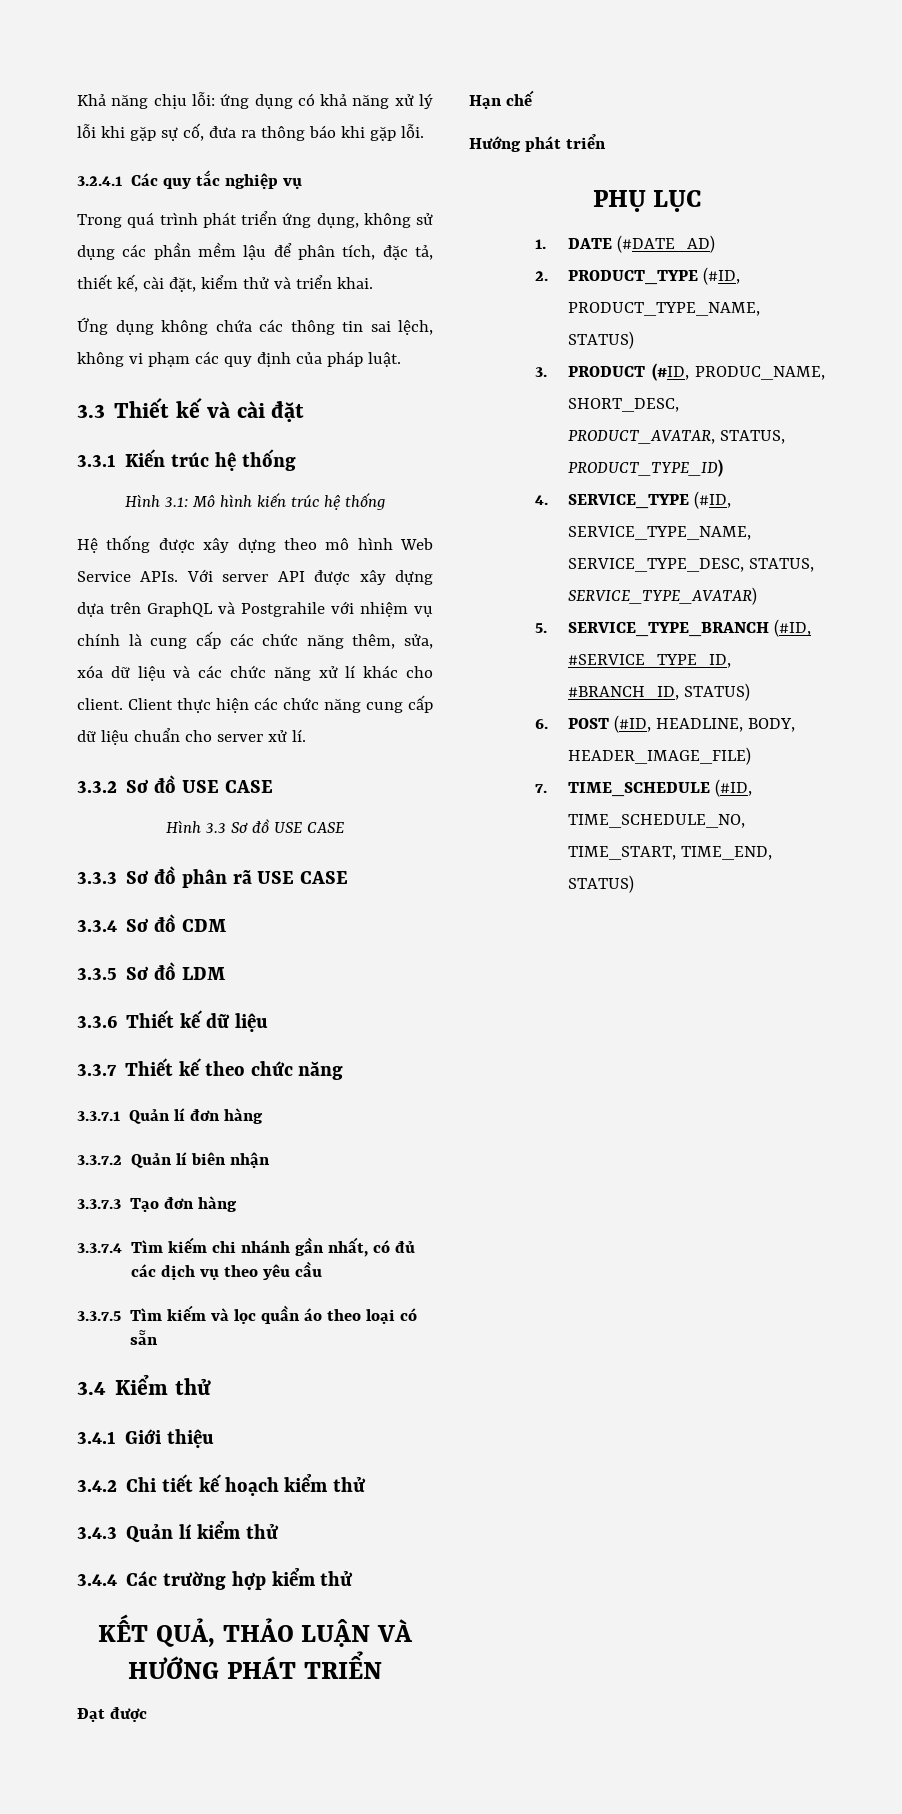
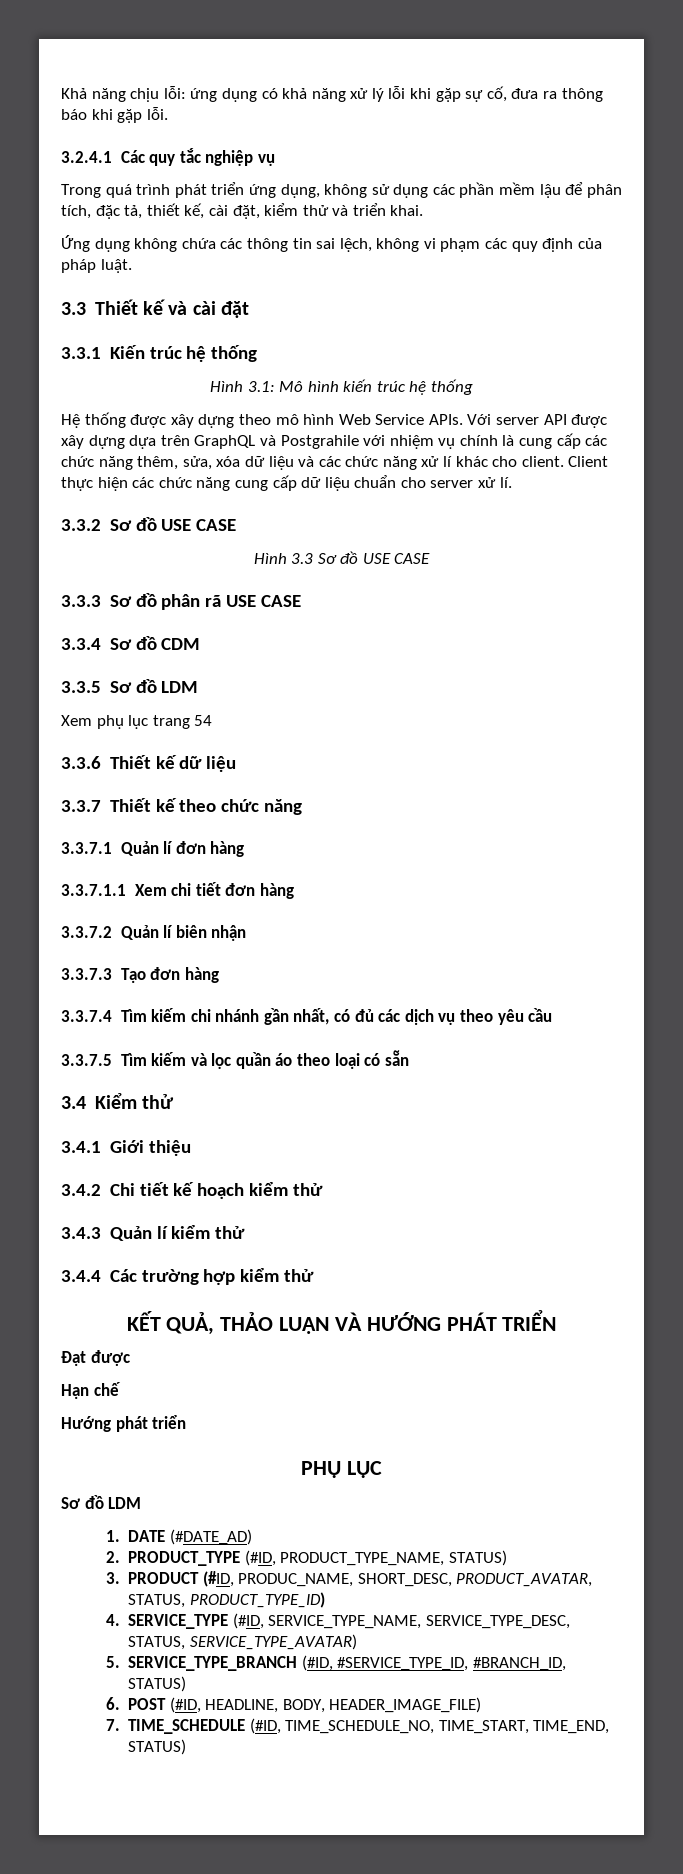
+ Xem phụ lục trang 54
+ 3.3.7.1.1 Xem chi tiết đơn hàng
  PHỤ LỤC
+ Sơ đồ LDM

